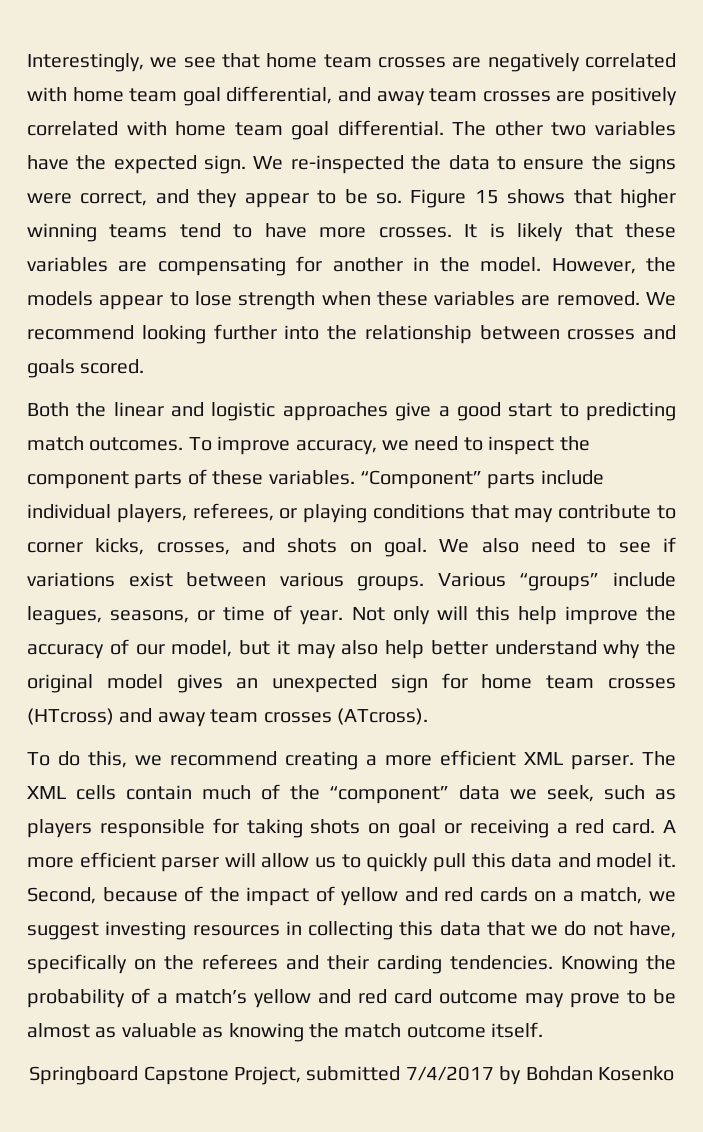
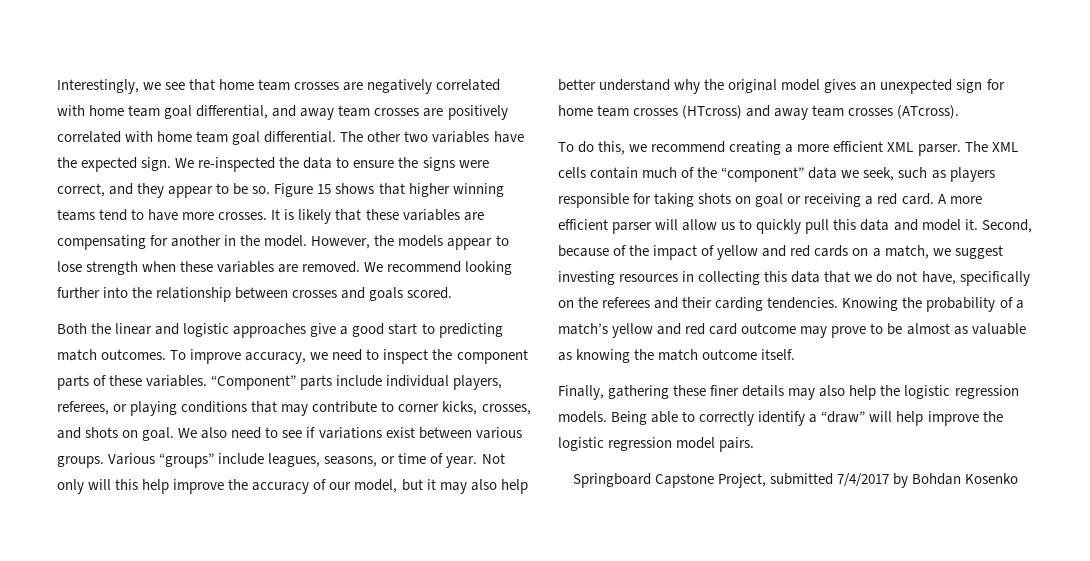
+ Finally, gathering these finer details may also help the logistic regression models. Being able to correctly identify a “draw” will help improve the logistic regression model pairs.

